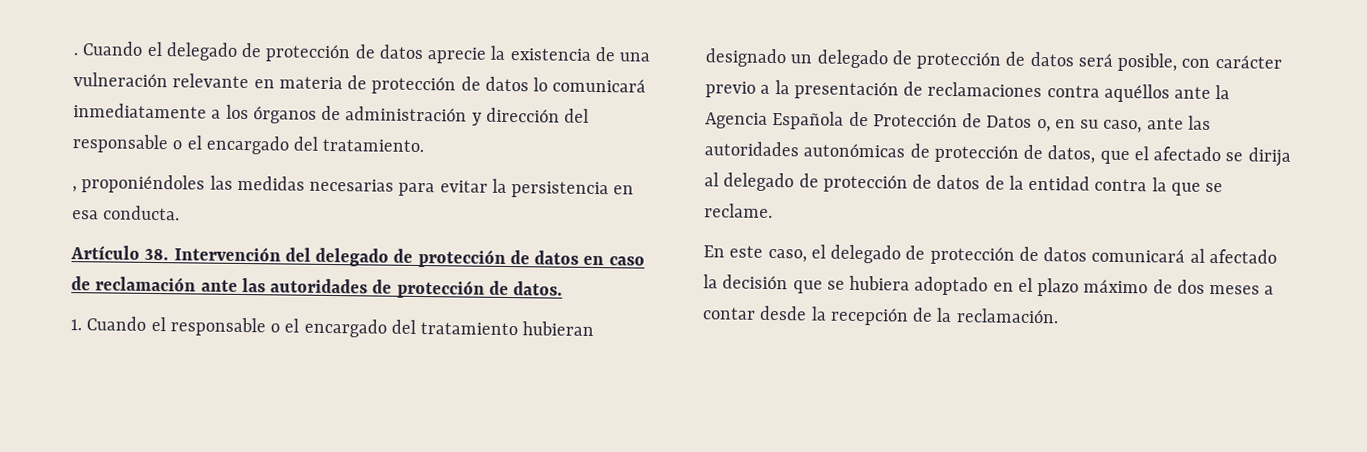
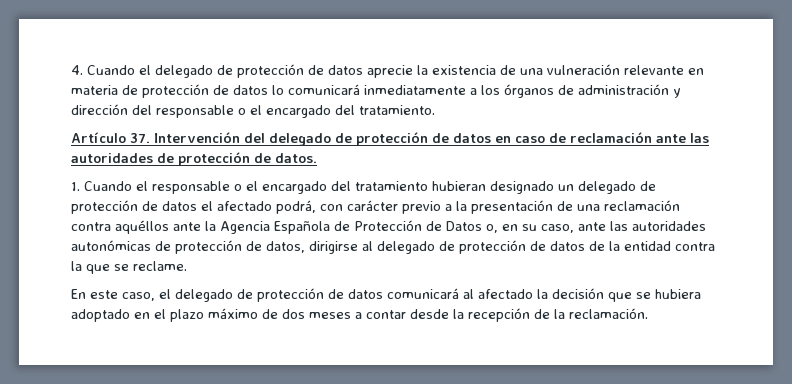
- . Cuando el delegado de protección de datos aprecie la existencia de una vulneración relevante en materia de protección de datos lo comunicará inmediatamente a los órganos de administración y dirección del responsable o el encargado del tratamiento.
+ 4. Cuando el delegado de protección de datos aprecie la existencia de una vulneración relevante en materia de protección de datos lo comunicará inmediatamente a los órganos de administración y dirección del responsable o el encargado del tratamiento.
- , proponiéndoles las medidas necesarias para evitar la persistencia en esa conducta.
- Artículo 38. Intervención del delegado de protección de datos en caso de reclamación ante las autoridades de protección de datos.
+ Artículo 37. Intervención del delegado de protección de datos en caso de reclamación ante las autoridades de protección de datos.
- 1. Cuando el responsable o el encargado del tratamiento hubieran designado un delegado de protección de datos será posible, con carácter previo a la presentación de reclamaciones contra aquéllos ante la Agencia Española de Protección de Datos o, en su caso, ante las autoridades autonómicas de protección de datos, que el afectado se dirija al delegado de protección de datos de la entidad contra la que se reclame.
+ 1. Cuando el responsable o el encargado del tratamiento hubieran designado un delegado de protección de datos el afectado podrá, con carácter previo a la presentación de una reclamación contra aquéllos ante la Agencia Española de Protección de Datos o, en su caso, ante las autoridades autonómicas de protección de datos, dirigirse al delegado de protección de datos de la entidad contra la que se reclame.

